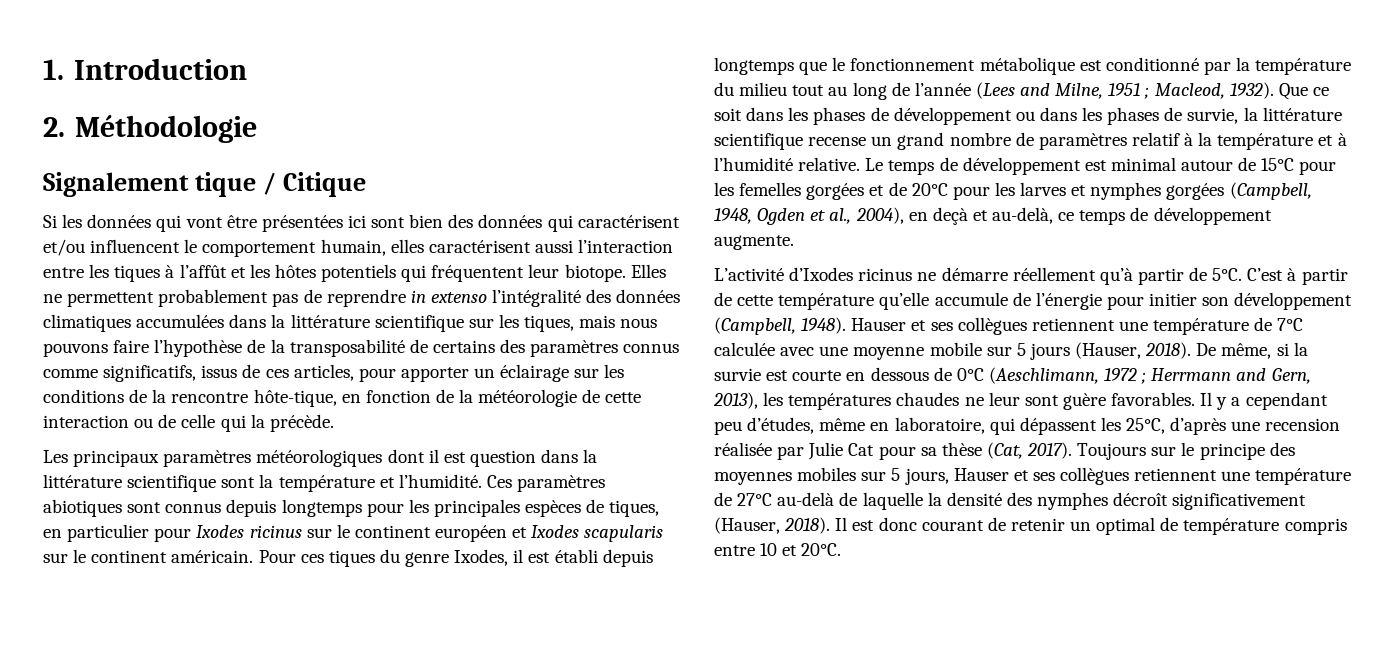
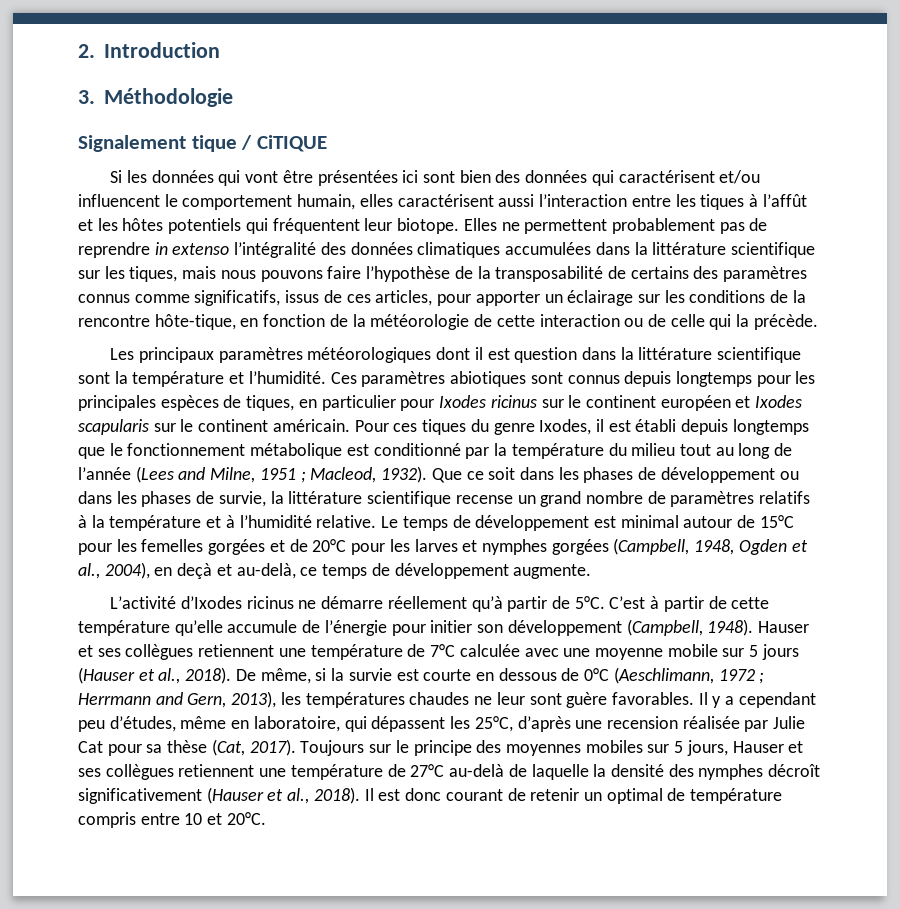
- 1. Introduction
+ 2. Introduction
- 2. Méthodologie
+ 3. Méthodologie
- Signalement tique / Citique
+ Signalement tique / CiTIQUE
- Que ce soit dans les phases de développement ou dans les phases de survie, la littérature scientifique recense un grand nombre de paramètres relatif à la température et à l’humidité relative.
+ Que ce soit dans les phases de développement ou dans les phases de survie, la littérature scientifique recense un grand nombre de paramètres relatifs à la température et à l’humidité relative.
- Hauser et ses collègues retiennent une température de 7°C calculée avec une moyenne mobile sur 5 jours (Hauser, 2018).
+ Hauser et ses collègues retiennent une température de 7°C calculée avec une moyenne mobile sur 5 jours (Hauser et al., 2018).
- Toujours sur le principe des moyennes mobiles sur 5 jours, Hauser et ses collègues retiennent une température de 27°C au-delà de laquelle la densité des nymphes décroît significativement (Hauser, 2018).
+ Toujours sur le principe des moyennes mobiles sur 5 jours, Hauser et ses collègues retiennent une température de 27°C au-delà de laquelle la densité des nymphes décroît significativement (Hauser et al., 2018).

